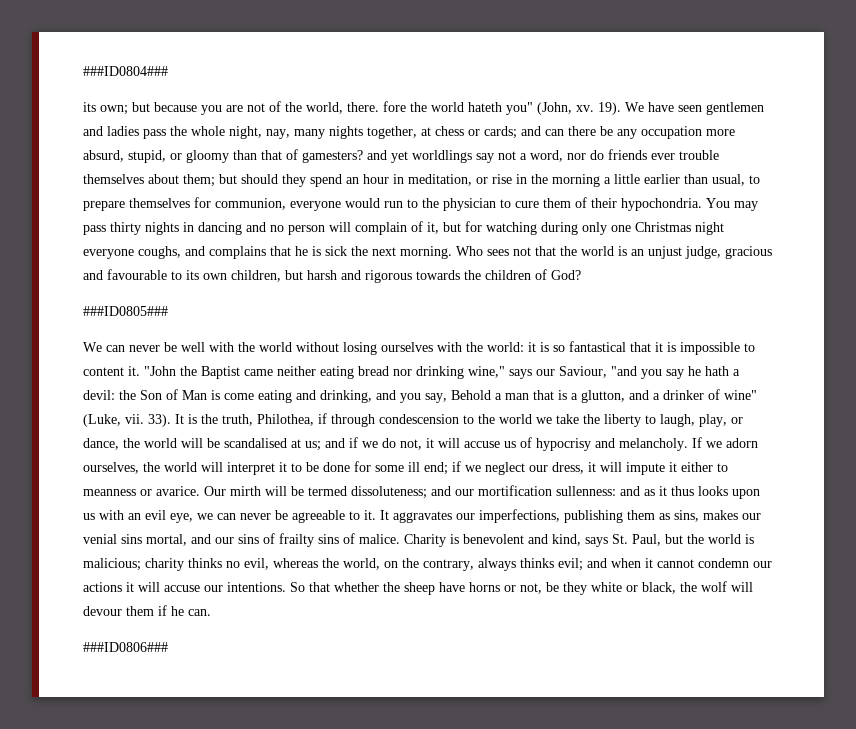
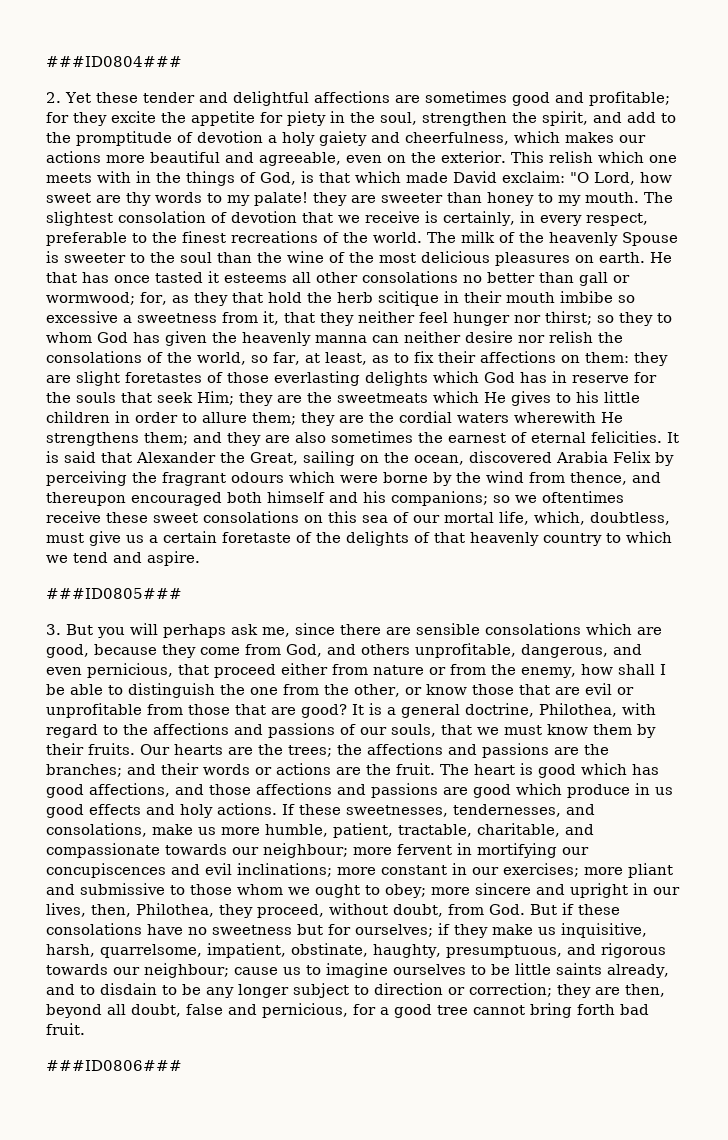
- its own; but because you are not of the world, there. fore the world hateth you" (John, xv. 19). We have seen gentlemen and ladies pass the whole night, nay, many nights together, at chess or cards; and can there be any occupation more absurd, stupid, or gloomy than that of gamesters? and yet worldlings say not a word, nor do friends ever trouble themselves about them; but should they spend an hour in meditation, or rise in the morning a little earlier than usual, to prepare themselves for communion, everyone would run to the physician to cure them of their hypochondria. You may pass thirty nights in dancing and no person will complain of it, but for watching during only one Christmas night everyone coughs, and complains that he is sick the next morning. Who sees not that the world is an unjust judge, gracious and favourable to its own children, but harsh and rigorous towards the children of God?
+ 2. Yet these tender and delightful affections are sometimes good and profitable; for they excite the appetite for piety in the soul, strengthen the spirit, and add to the promptitude of devotion a holy gaiety and cheerfulness, which makes our actions more beautiful and agreeable, even on the exterior. This relish which one meets with in the things of God, is that which made David exclaim: "O Lord, how sweet are thy words to my palate! they are sweeter than honey to my mouth. The slightest consolation of devotion that we receive is certainly, in every respect, preferable to the finest recreations of the world. The milk of the heavenly Spouse is sweeter to the soul than the wine of the most delicious pleasures on earth. He that has once tasted it esteems all other consolations no better than gall or wormwood; for, as they that hold the herb scitique in their mouth imbibe so excessive a sweetness from it, that they neither feel hunger nor thirst; so they to whom God has given the heavenly manna can neither desire nor relish the consolations of the world, so far, at least, as to fix their affections on them: they are slight foretastes of those everlasting delights which God has in reserve for the souls that seek Him; they are the sweetmeats which He gives to his little children in order to allure them; they are the cordial waters wherewith He strengthens them; and they are also sometimes the earnest of eternal felicities. It is said that Alexander the Great, sailing on the ocean, discovered Arabia Felix by perceiving the fragrant odours which were borne by the wind from thence, and thereupon encouraged both himself and his companions; so we oftentimes receive these sweet consolations on this sea of our mortal life, which, doubtless, must give us a certain foretaste of the delights of that heavenly country to which we tend and aspire.
  ###ID0805###
- We can never be well with the world without losing ourselves with the world: it is so fantastical that it is impossible to content it. "John the Baptist came neither eating bread nor drinking wine," says our Saviour, "and you say he hath a devil: the Son of Man is come eating and drinking, and you say, Behold a man that is a glutton, and a drinker of wine" (Luke, vii. 33). It is the truth, Philothea, if through condescension to the world we take the liberty to laugh, play, or dance, the world will be scandalised at us; and if we do not, it will accuse us of hypocrisy and melancholy. If we adorn ourselves, the world will interpret it to be done for some ill end; if we neglect our dress, it will impute it either to meanness or avarice. Our mirth will be termed dissoluteness; and our mortification sullenness: and as it thus looks upon us with an evil eye, we can never be agreeable to it. It aggravates our imperfections, publishing them as sins, makes our venial sins mortal, and our sins of frailty sins of malice. Charity is benevolent and kind, says St. Paul, but the world is malicious; charity thinks no evil, whereas the world, on the contrary, always thinks evil; and when it cannot condemn our actions it will accuse our intentions. So that whether the sheep have horns or not, be they white or black, the wolf will devour them if he can.
+ 3. But you will perhaps ask me, since there are sensible consolations which are good, because they come from God, and others unprofitable, dangerous, and even pernicious, that proceed either from nature or from the enemy, how shall I be able to distinguish the one from the other, or know those that are evil or unprofitable from those that are good? It is a general doctrine, Philothea, with regard to the affections and passions of our souls, that we must know them by their fruits. Our hearts are the trees; the affections and passions are the branches; and their words or actions are the fruit. The heart is good which has good affections, and those affections and passions are good which produce in us good effects and holy actions. If these sweetnesses, tendernesses, and consolations, make us more humble, patient, tractable, charitable, and compassionate towards our neighbour; more fervent in mortifying our concupiscences and evil inclinations; more constant in our exercises; more pliant and submissive to those whom we ought to obey; more sincere and upright in our lives, then, Philothea, they proceed, without doubt, from God. But if these consolations have no sweetness but for ourselves; if they make us inquisitive, harsh, quarrelsome, impatient, obstinate, haughty, presumptuous, and rigorous towards our neighbour; cause us to imagine ourselves to be little saints already, and to disdain to be any longer subject to direction or correction; they are then, beyond all doubt, false and pernicious, for a good tree cannot bring forth bad fruit.

